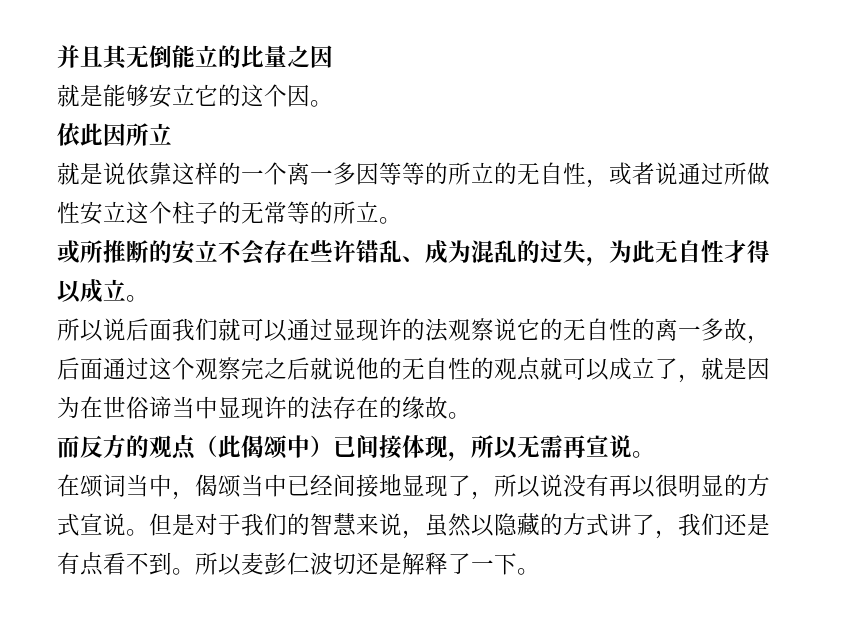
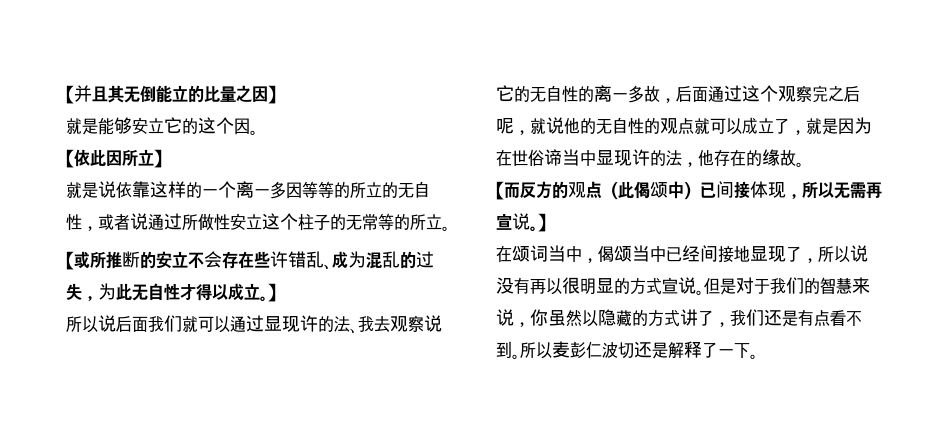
- 并且其无倒能立的比量之因
+ 【并且其无倒能立的比量之因】
- 依此因所立
+ 【依此因所立】
- 或所推断的安立不会存在些许错乱、成为混乱的过失，为此无自性才得以成立。
+ 【或所推断的安立不会存在些许错乱、成为混乱的过失，为此无自性才得以成立。】
- 所以说后面我们就可以通过显现许的法观察说它的无自性的离一多故，后面通过这个观察完之后就说他的无自性的观点就可以成立了，就是因为在世俗谛当中显现许的法存在的缘故。
+ 所以说后面我们就可以通过显现许的法、我去观察说它的无自性的离一多故，后面通过这个观察完之后呢，就说他的无自性的观点就可以成立了，就是因为在世俗谛当中显现许的法，他存在的缘故。
- 而反方的观点（此偈颂中）已间接体现，所以无需再宣说。
+ 【而反方的观点（此偈颂中）已间接体现，所以无需再宣说。】
- 但是对于我们的智慧来说，虽然以隐藏的方式讲了，我们还是有点看不到。
+ 但是对于我们的智慧来说，你虽然以隐藏的方式讲了，我们还是有点看不到。

